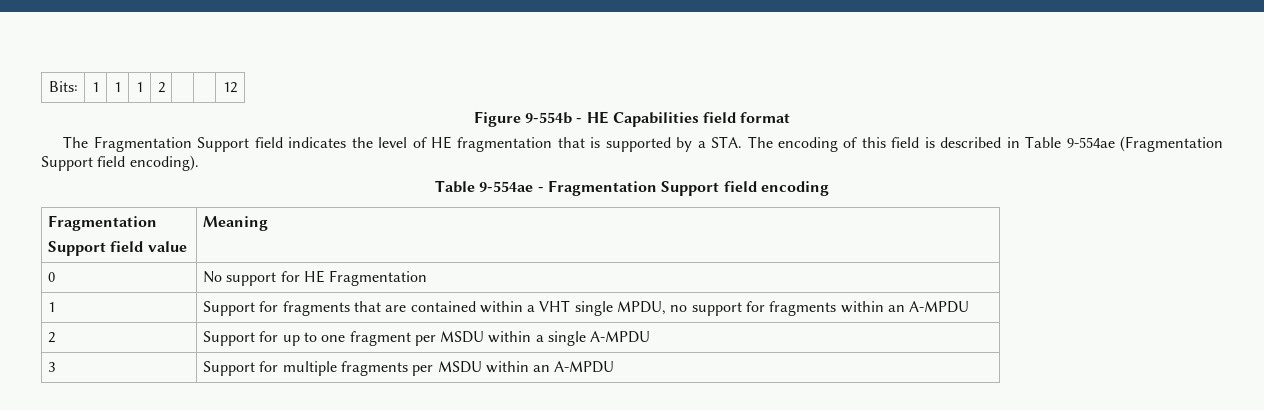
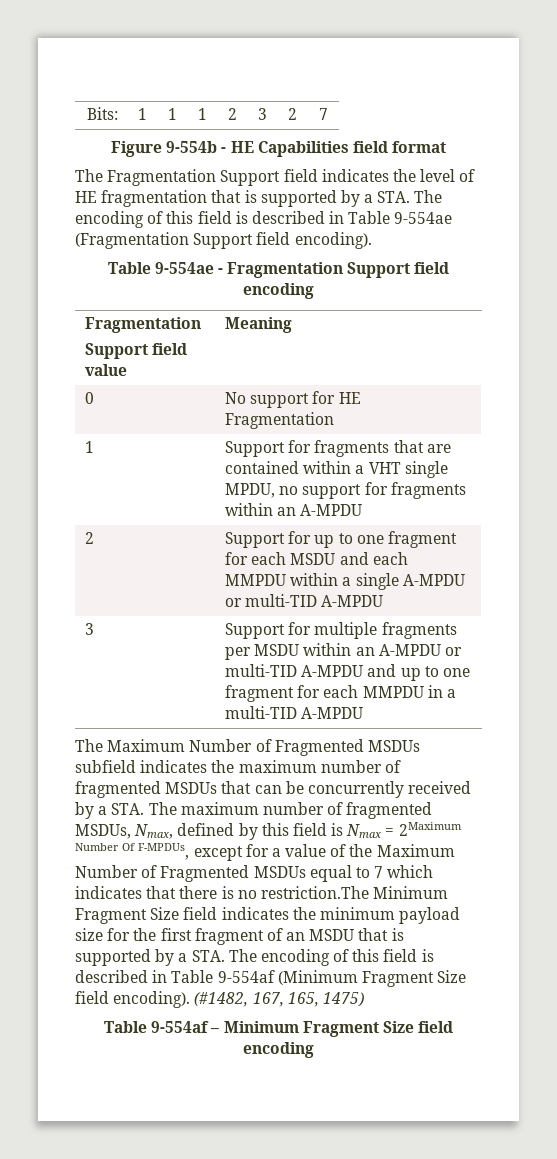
- Bits: | 1 | 1 | 1 | 2 | | | 12
+ Bits: | 1 | 1 | 1 | 2 | 3 | 2 | 7
- 2 | Support for up to one fragment per MSDU within a single A-MPDU
+ 2 | Support for up to one fragment for each MSDU and each MMPDU within a single A-MPDU or multi-TID A-MPDU
- 3 | Support for multiple fragments per MSDU within an A-MPDU
+ 3 | Support for multiple fragments per MSDU within an A-MPDU or multi-TID A-MPDU and up to one fragment for each MMPDU in a multi-TID A-MPDU
+ The Maximum Number of Fragmented MSDUs subfield indicates the maximum number of fragmented MSDUs that can be concurrently received by a STA. The maximum number of fragmented MSDUs, Nmax, defined by this field is Nmax = 2Maximum Number Of F-MPDUs, except for a value of the Maximum Number of Fragmented MSDUs equal to 7 which indicates that there is no restriction.The Minimum Fragment Size field indicates the minimum payload size for the first fragment of an MSDU that is supported by a STA. The encoding of this field is described in Table 9-554af (Minimum Fragment Size field encoding). (#1482, 167, 165, 1475)
+ Table 9-554af – Minimum Fragment Size field encoding

